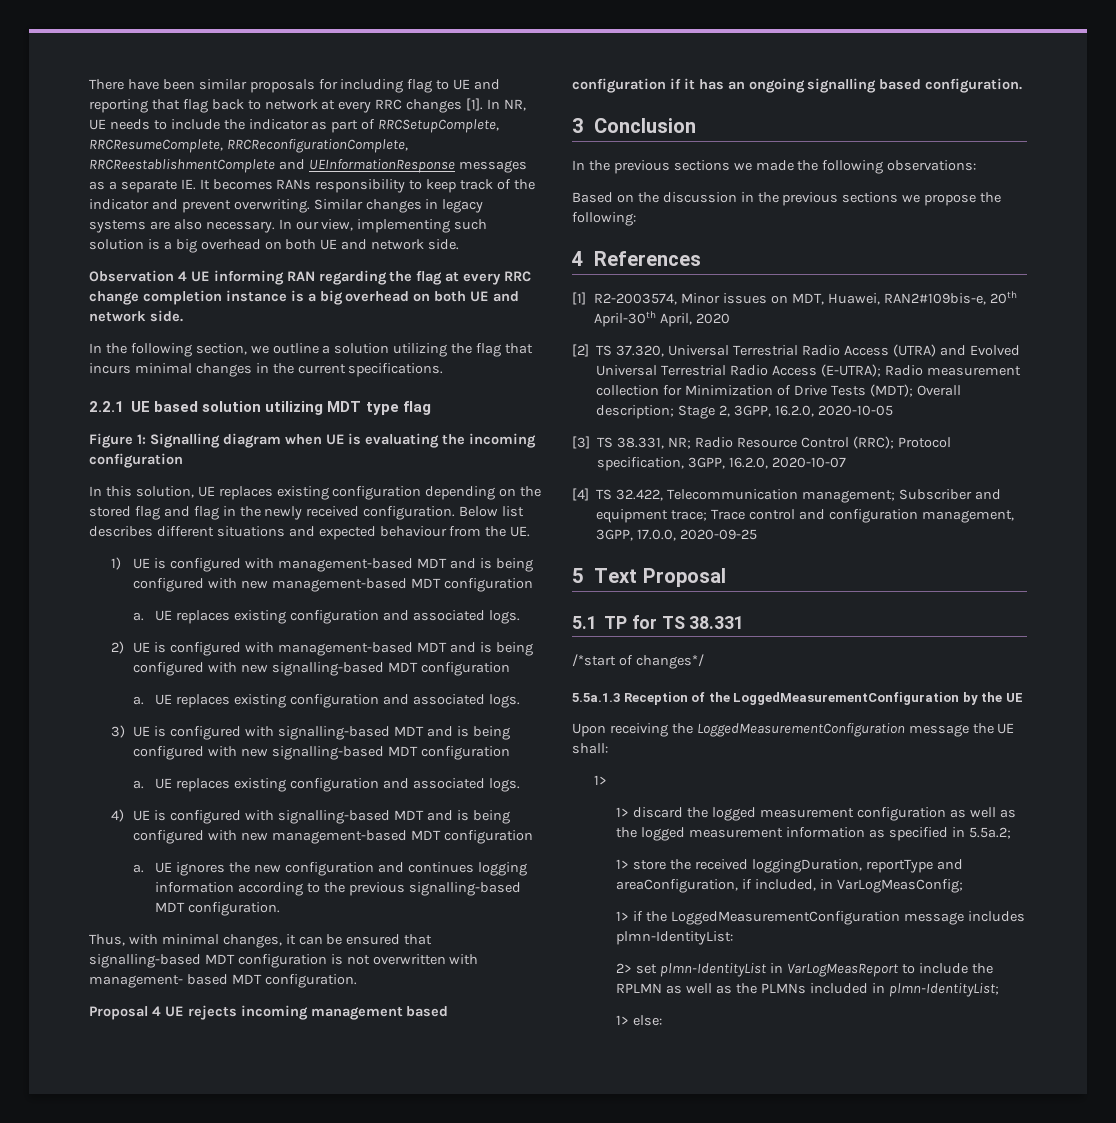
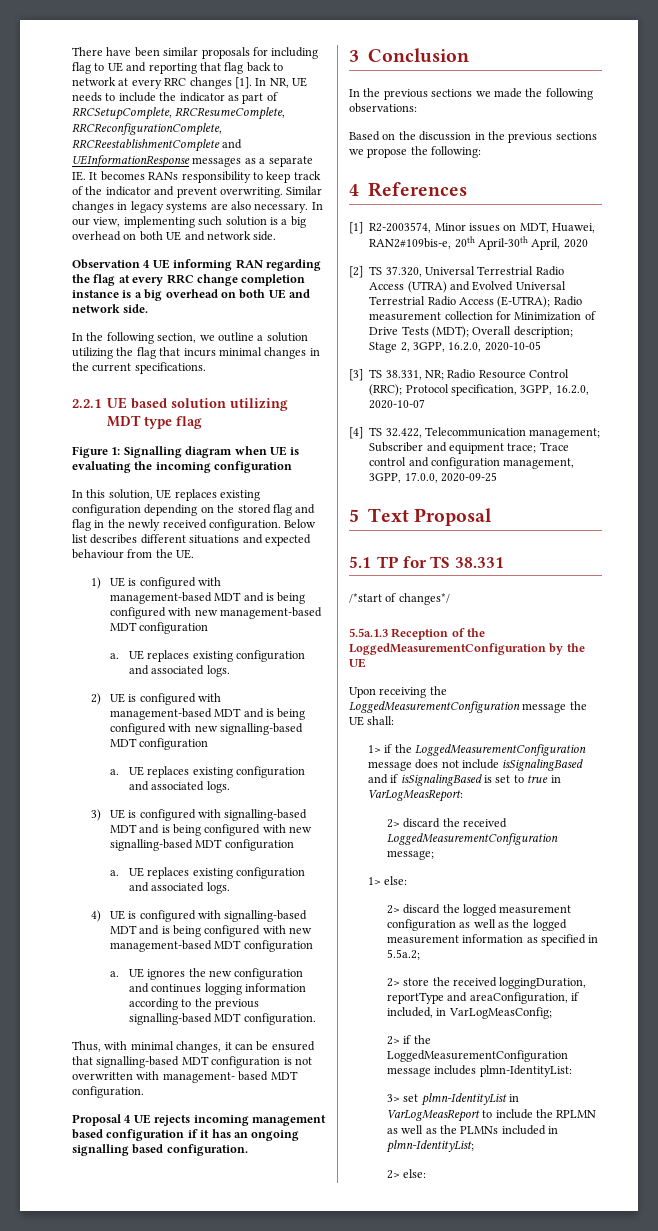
  Upon receiving the LoggedMeasurementConfiguration message the UE shall:
- 1>
- 1> discard the logged measurement configuration as well as the logged measurement information as specified in 5.5a.2;
+ 1> if the LoggedMeasurementConfiguration message does not include isSignalingBased and if isSignalingBased is set to true in VarLogMeasReport:
+ 2> discard the received LoggedMeasurementConfiguration message;
+ 1> else:
+ 2> discard the logged measurement configuration as well as the logged measurement information as specified in 5.5a.2;
- 1> store the received loggingDuration, reportType and areaConfiguration, if included, in VarLogMeasConfig;
+ 2> store the received loggingDuration, reportType and areaConfiguration, if included, in VarLogMeasConfig;
- 1> if the LoggedMeasurementConfiguration message includes plmn-IdentityList:
+ 2> if the LoggedMeasurementConfiguration message includes plmn-IdentityList:
- 2> set plmn-IdentityList in VarLogMeasReport to include the RPLMN as well as the PLMNs included in plmn-IdentityList;
+ 3> set plmn-IdentityList in VarLogMeasReport to include the RPLMN as well as the PLMNs included in plmn-IdentityList;
- 1> else:
+ 2> else:

